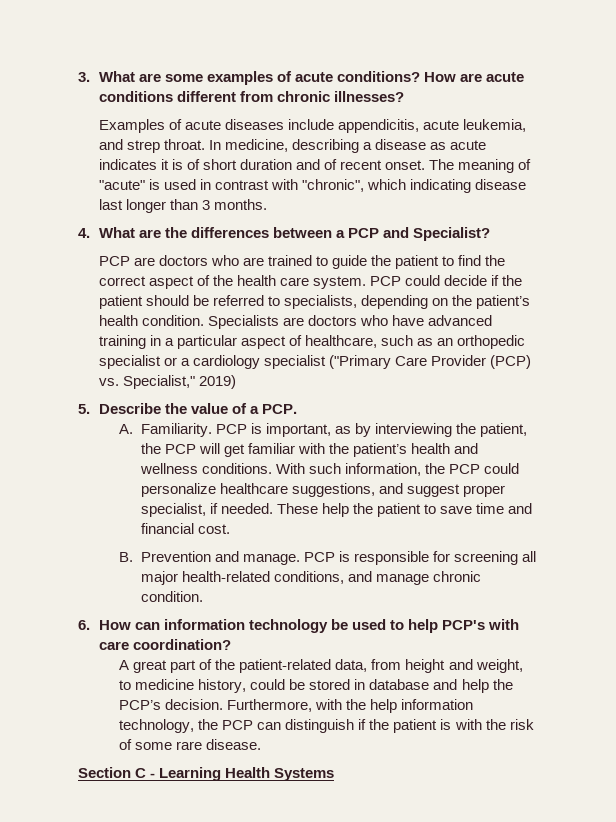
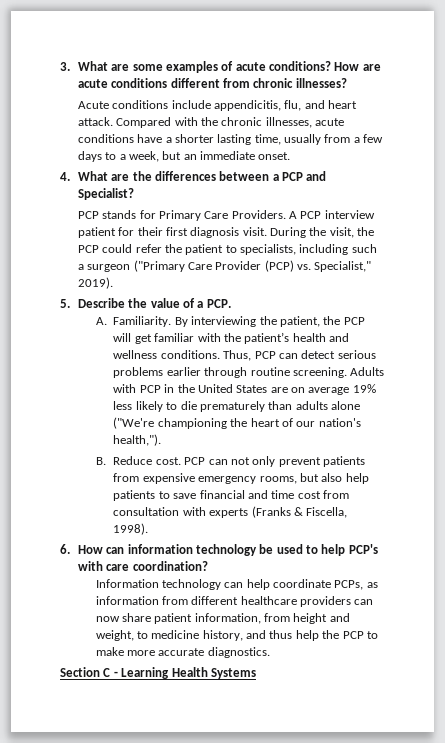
- Examples of acute diseases include appendicitis, acute leukemia, and strep throat. In medicine, describing a disease as acute indicates it is of short duration and of recent onset. The meaning of "acute" is used in contrast with "chronic", which indicating disease last longer than 3 months.
+ Acute conditions include appendicitis, flu, and heart attack. Compared with the chronic illnesses, acute conditions have a shorter lasting time, usually from a few days to a week, but an immediate onset.
- PCP are doctors who are trained to guide the patient to find the correct aspect of the health care system. PCP could decide if the patient should be referred to specialists, depending on the patient’s health condition. Specialists are doctors who have advanced training in a particular aspect of healthcare, such as an orthopedic specialist or a cardiology specialist ("Primary Care Provider (PCP) vs. Specialist," 2019)
+ PCP stands for Primary Care Providers. A PCP interview patient for their first diagnosis visit. During the visit, the PCP could refer the patient to specialists, including such a surgeon ("Primary Care Provider (PCP) vs. Specialist," 2019).
- PCP is important, as by interviewing the patient, the PCP will get familiar with the patient’s health and wellness conditions.
+ By interviewing the patient, the PCP will get familiar with the patient’s health and wellness conditions.
- With such information, the PCP could personalize healthcare suggestions, and suggest proper specialist, if needed. These help the patient to save time and financial cost.
- B. Prevention and manage. PCP is responsible for screening all major health-related conditions, and manage chronic condition.
+ Thus, PCP can detect serious problems earlier through routine screening. Adults with PCP in the United States are on average 19% less likely to die prematurely than adults alone ("We're championing the heart of our nation's health,").
+ B. Reduce cost. PCP can not only prevent patients from expensive emergency rooms, but also help patients to save financial and time cost from consultation with experts (Franks & Fiscella, 1998).
- A great part of the patient-related data, from height and weight, to medicine history, could be stored in database and help the PCP’s decision. Furthermore, with the help information technology, the PCP can distinguish if the patient is with the risk of some rare disease.
+ Information technology can help coordinate PCPs, as information from different healthcare providers can now share patient information, from height and weight, to medicine history, and thus help the PCP to make more accurate diagnostics.

